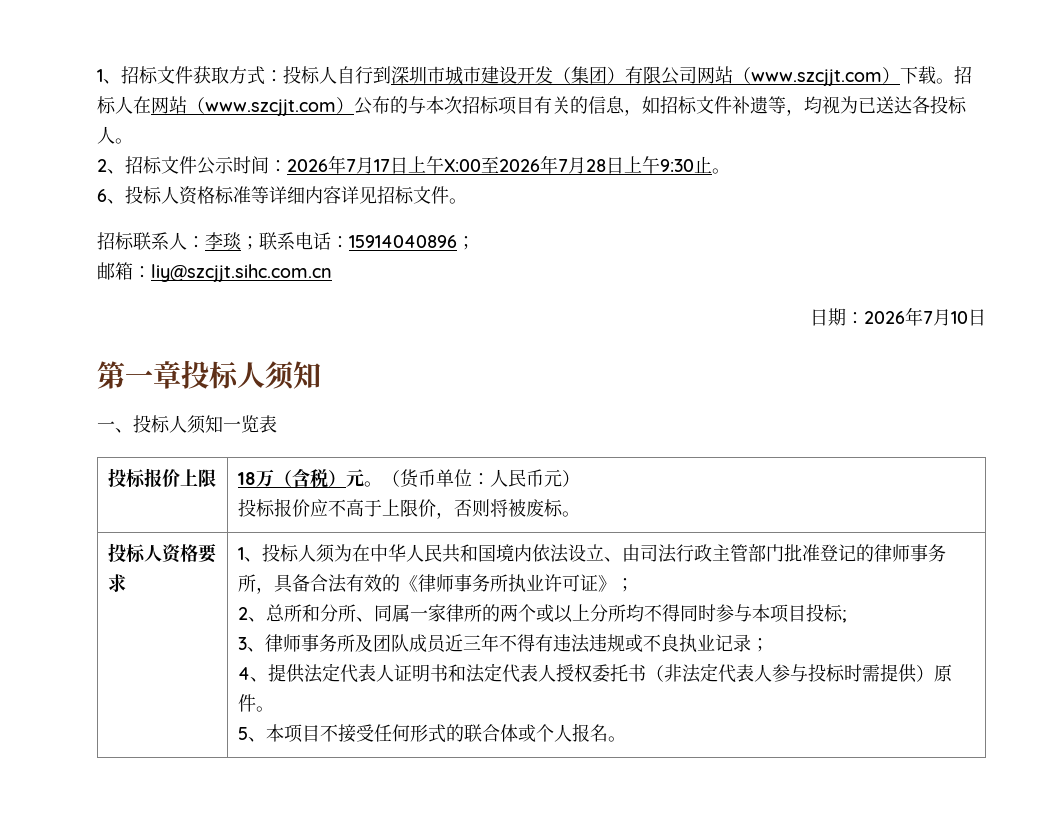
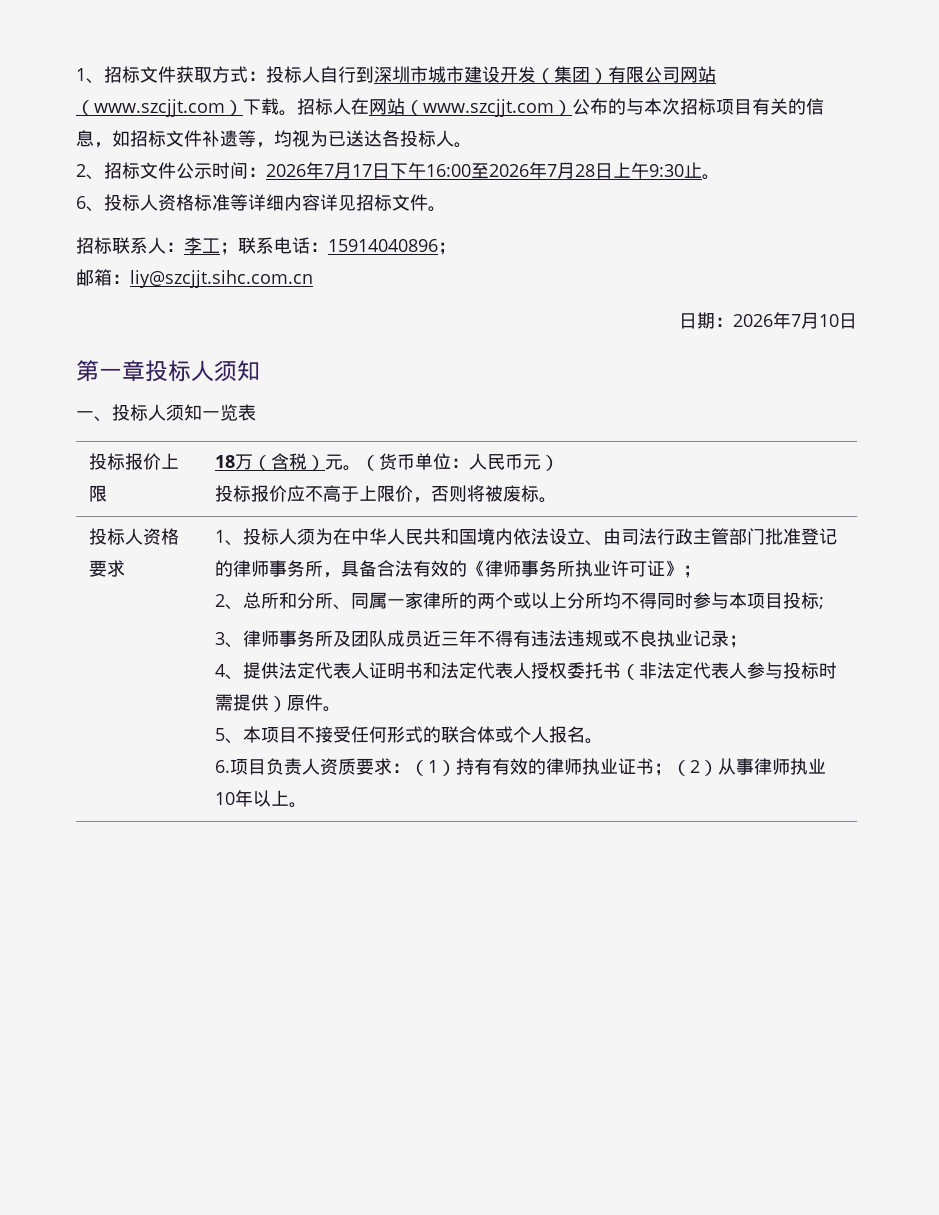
- 2、招标文件公示时间：2026年7月17日上午X:00至2026年7月28日上午9:30止。
+ 2、招标文件公示时间：2026年7月17日下午16:00至2026年7月28日上午9:30止。
- 招标联系人：李琰；联系电话：15914040896；
+ 招标联系人：李工；联系电话：15914040896；
+ 6.项目负责人资质要求：（1）持有有效的律师执业证书；（2）从事律师执业10年以上。

